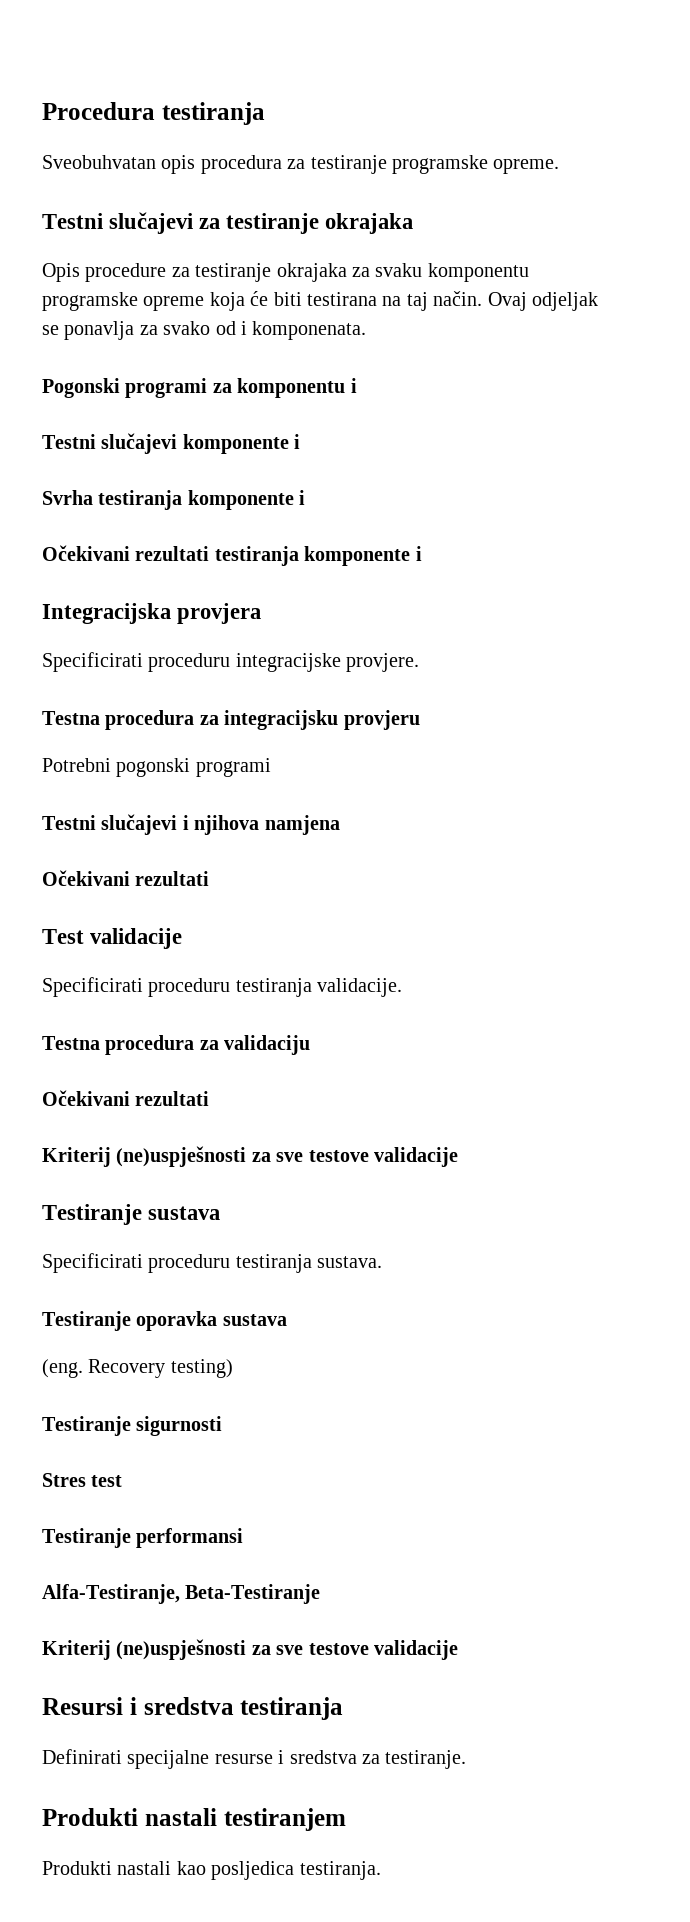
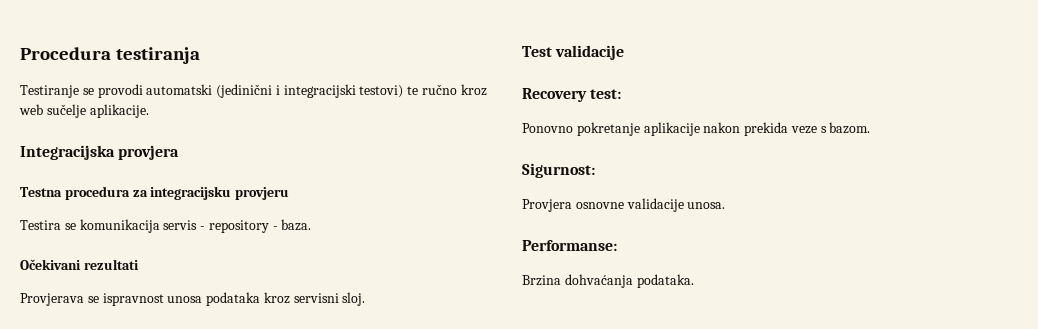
- Sveobuhvatan opis procedura za testiranje programske opreme.
- Testni slučajevi za testiranje okrajaka
- Opis procedure za testiranje okrajaka za svaku komponentu programske opreme koja će biti testirana na taj način. Ovaj odjeljak se ponavlja za svako od i komponenata.
- Pogonski programi za komponentu i
- Testni slučajevi komponente i
- Svrha testiranja komponente i
- Očekivani rezultati testiranja komponente i
+ Testiranje se provodi automatski (jedinični i integracijski testovi) te ručno kroz web sučelje aplikacije.
  Integracijska provjera
- Specificirati proceduru integracijske provjere.
- Potrebni pogonski programi
- Testni slučajevi i njihova namjena
+ Testira se komunikacija servis - repository - baza.
  Očekivani rezultati
+ Provjerava se ispravnost unosa podataka kroz servisni sloj.
  Test validacije
- Specificirati proceduru testiranja validacije.
- Testna procedura za validaciju
- Očekivani rezultati
- Kriterij (ne)uspješnosti za sve testove validacije
- Testiranje sustava
- Specificirati proceduru testiranja sustava.
- Testiranje oporavka sustava
- (eng. Recovery testing)
- Testiranje sigurnosti
- Stres test
- Testiranje performansi
- Alfa-Testiranje, Beta-Testiranje
- Kriterij (ne)uspješnosti za sve testove validacije
- Resursi i sredstva testiranja
- Definirati specijalne resurse i sredstva za testiranje.
- Produkti nastali testiranjem
- Produkti nastali kao posljedica testiranja.
+ Recovery test:
+ Ponovno pokretanje aplikacije nakon prekida veze s bazom.
+ Sigurnost:
+ Provjera osnovne validacije unosa.
+ Performanse:
+ Brzina dohvaćanja podataka.

